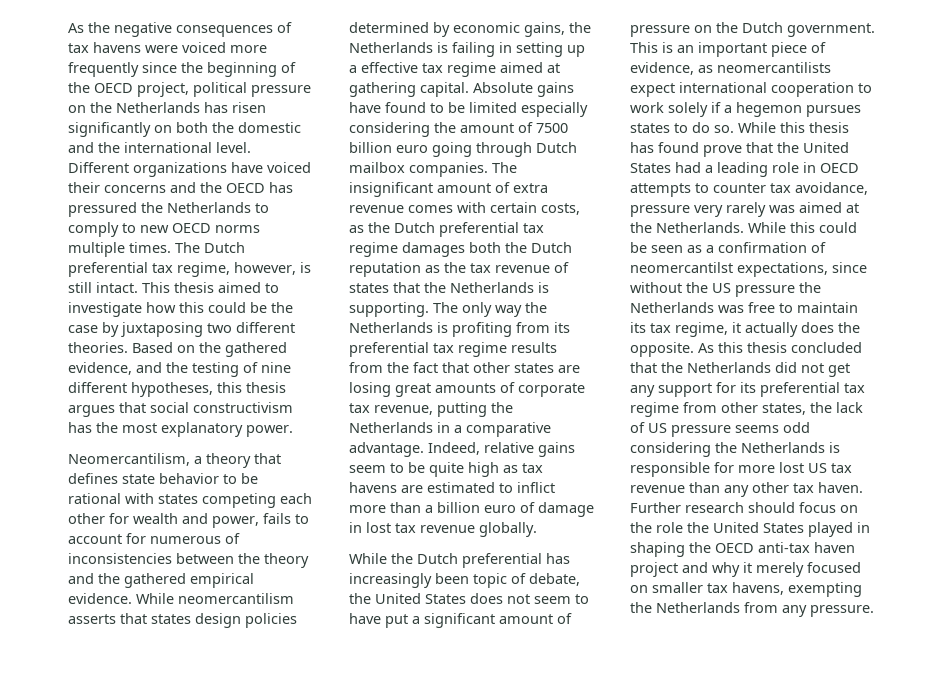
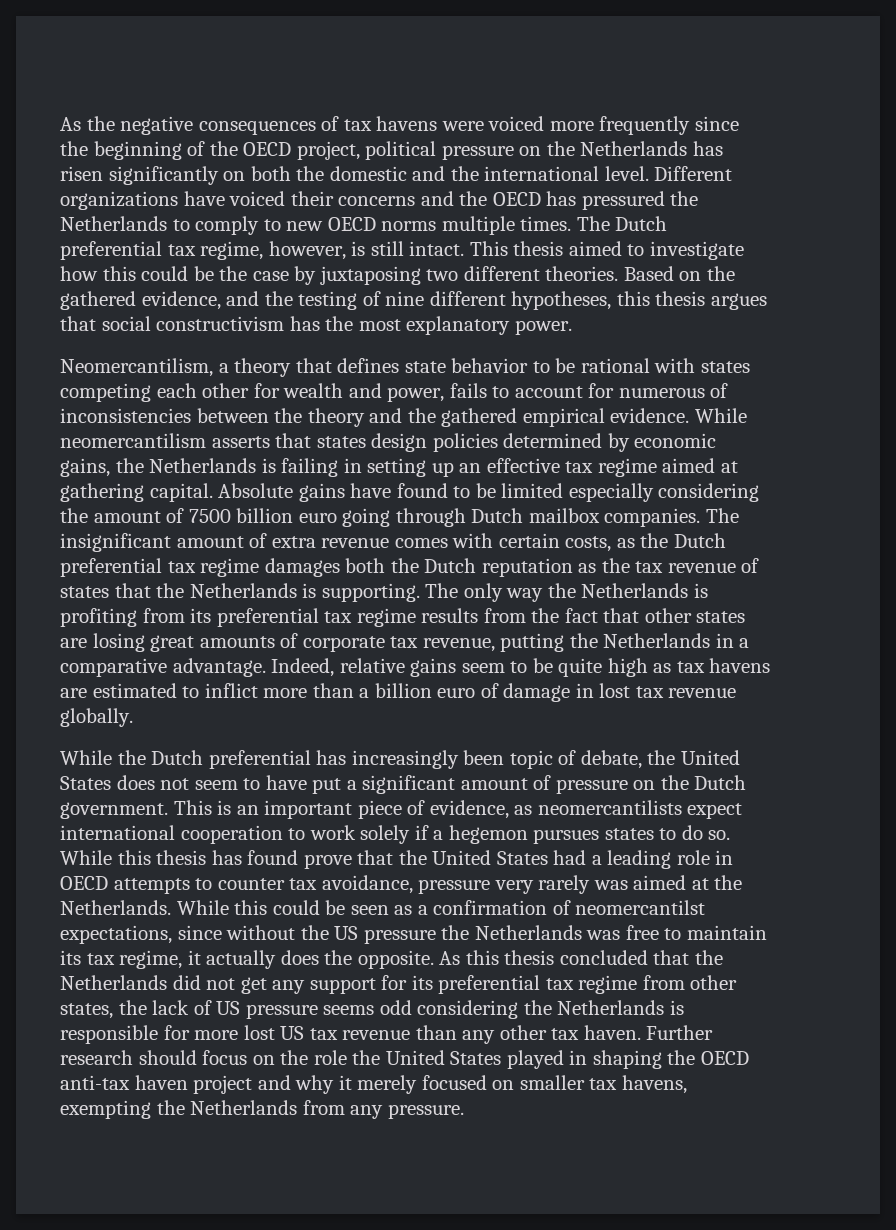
- While neomercantilism asserts that states design policies determined by economic gains, the Netherlands is failing in setting up a effective tax regime aimed at gathering capital.
+ While neomercantilism asserts that states design policies determined by economic gains, the Netherlands is failing in setting up an effective tax regime aimed at gathering capital.

